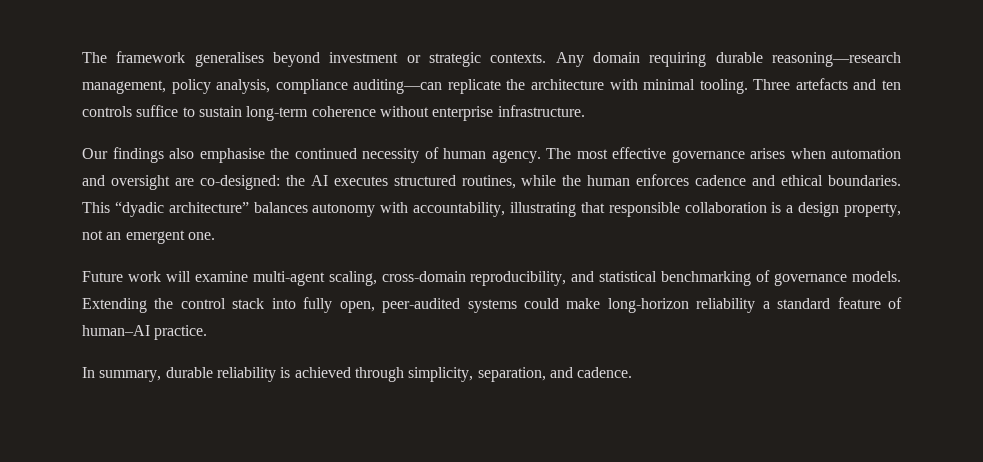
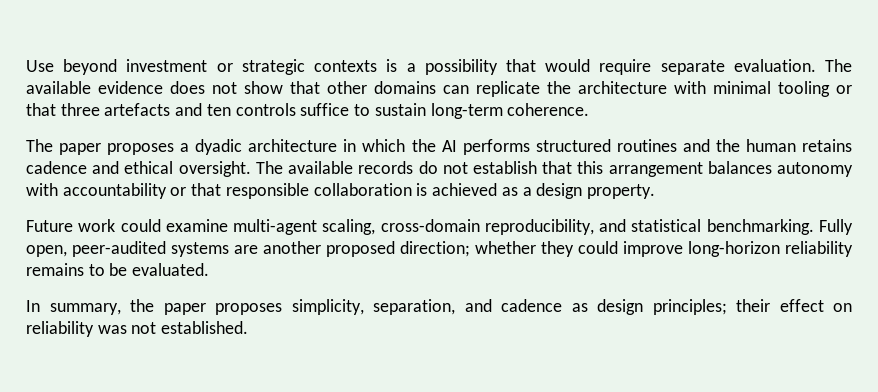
- The framework generalises beyond investment or strategic contexts. Any domain requiring durable reasoning—research management, policy analysis, compliance auditing—can replicate the architecture with minimal tooling. Three artefacts and ten controls suffice to sustain long-term coherence without enterprise infrastructure.
- Our findings also emphasise the continued necessity of human agency. The most effective governance arises when automation and oversight are co-designed: the AI executes structured routines, while the human enforces cadence and ethical boundaries. This “dyadic architecture” balances autonomy with accountability, illustrating that responsible collaboration is a design property, not an emergent one.
+ Use beyond investment or strategic contexts is a possibility that would require separate evaluation. The available evidence does not show that other domains can replicate the architecture with minimal tooling or that three artefacts and ten controls suffice to sustain long-term coherence.
+ The paper proposes a dyadic architecture in which the AI performs structured routines and the human retains cadence and ethical oversight. The available records do not establish that this arrangement balances autonomy with accountability or that responsible collaboration is achieved as a design property.
- Future work will examine multi-agent scaling, cross-domain reproducibility, and statistical benchmarking of governance models. Extending the control stack into fully open, peer-audited systems could make long-horizon reliability a standard feature of human–AI practice.
- In summary, durable reliability is achieved through simplicity, separation, and cadence.
+ Future work could examine multi-agent scaling, cross-domain reproducibility, and statistical benchmarking. Fully open, peer-audited systems are another proposed direction; whether they could improve long-horizon reliability remains to be evaluated.
+ In summary, the paper proposes simplicity, separation, and cadence as design principles; their effect on reliability was not established.

